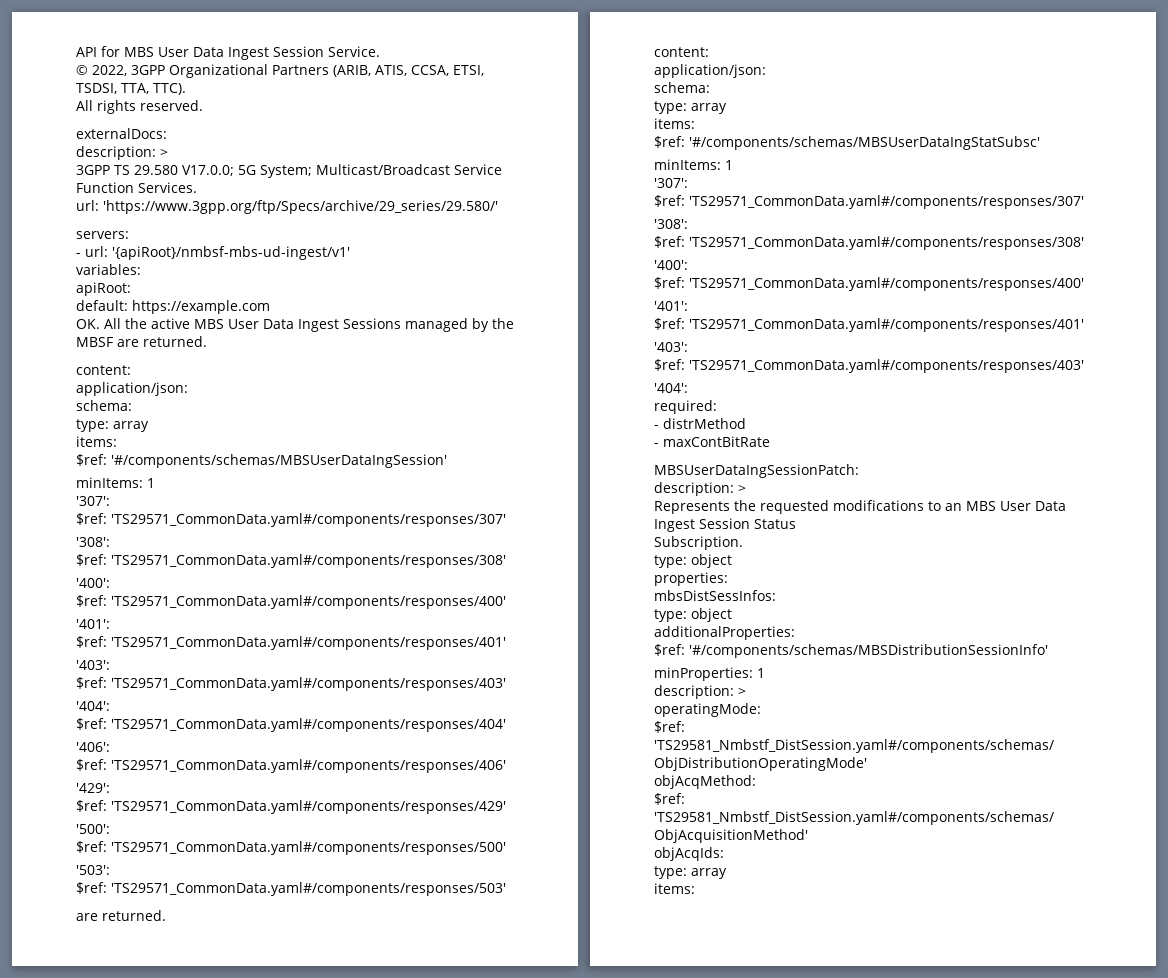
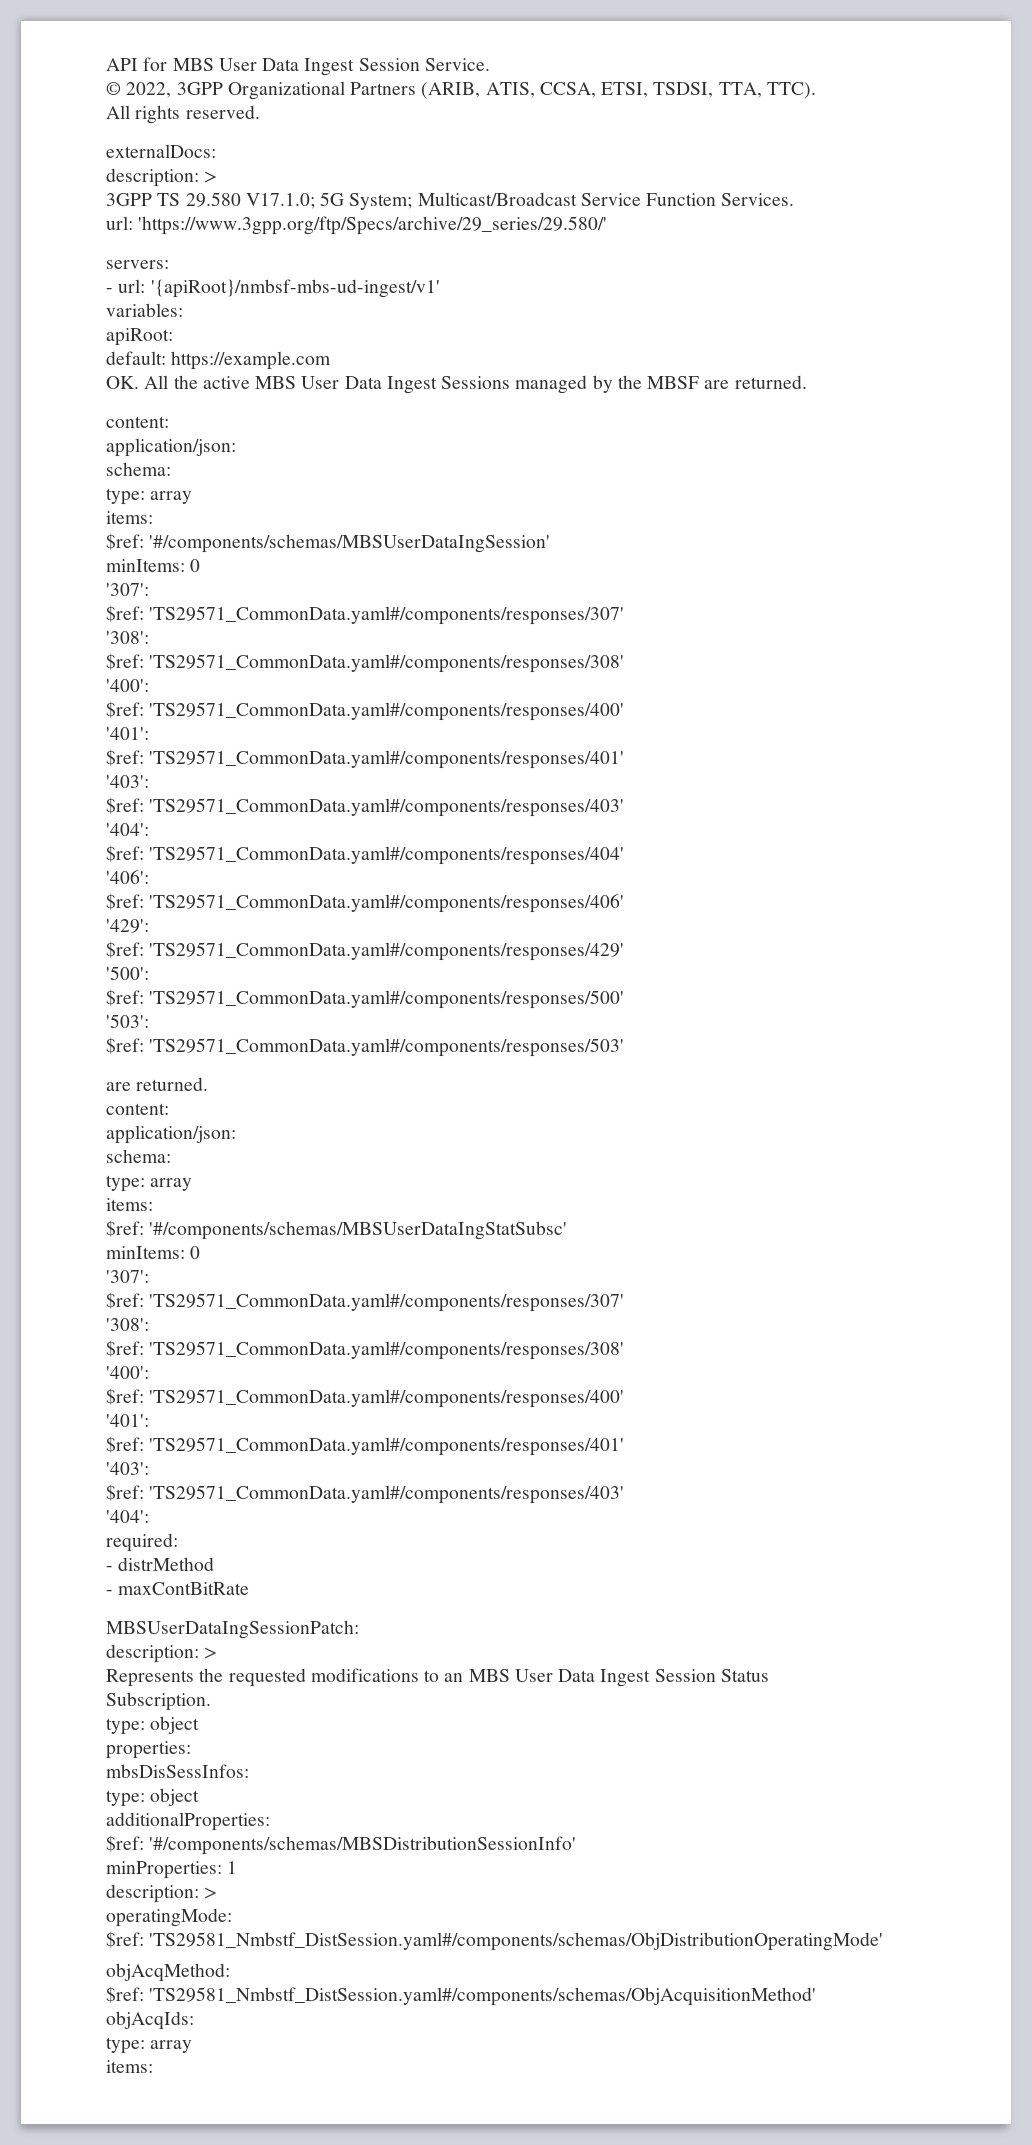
- 3GPP TS 29.580 V17.0.0; 5G System; Multicast/Broadcast Service Function Services.
+ 3GPP TS 29.580 V17.1.0; 5G System; Multicast/Broadcast Service Function Services.
  $ref: '#/components/schemas/MBSUserDataIngSession'
- minItems: 1
+ minItems: 0
  $ref: '#/components/schemas/MBSUserDataIngStatSubsc'
- minItems: 1
+ minItems: 0
- mbsDistSessInfos:
+ mbsDisSessInfos:

